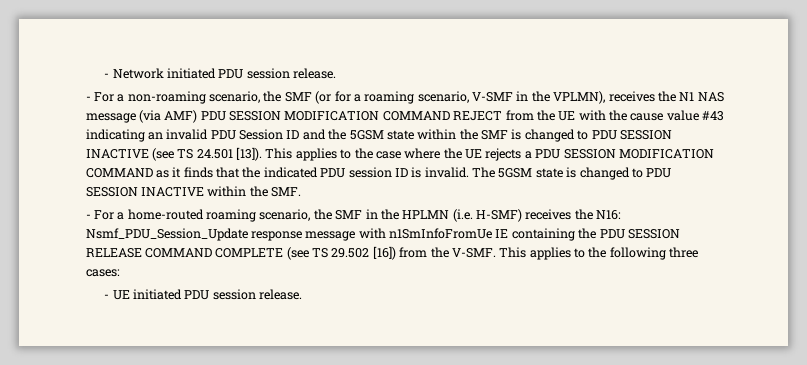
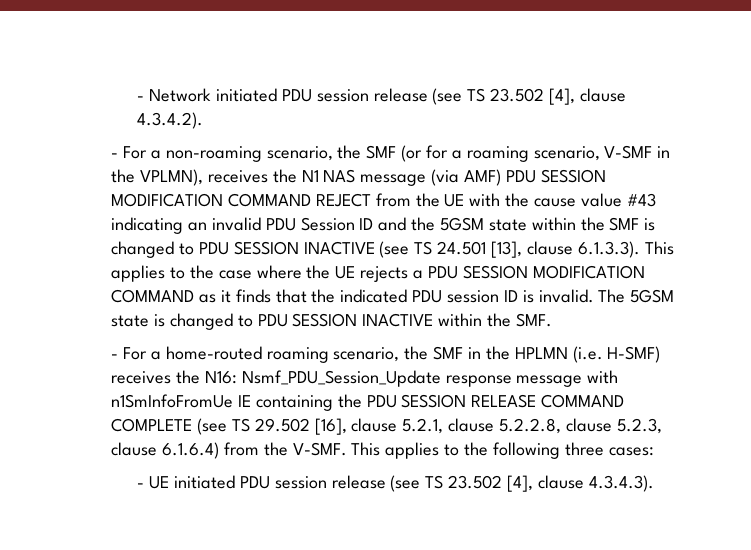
- - Network initiated PDU session release.
+ - Network initiated PDU session release (see TS 23.502 [4], clause 4.3.4.2).
- - For a non-roaming scenario, the SMF (or for a roaming scenario, V-SMF in the VPLMN), receives the N1 NAS message (via AMF) PDU SESSION MODIFICATION COMMAND REJECT from the UE with the cause value #43 indicating an invalid PDU Session ID and the 5GSM state within the SMF is changed to PDU SESSION INACTIVE (see TS 24.501 [13]). This applies to the case where the UE rejects a PDU SESSION MODIFICATION COMMAND as it finds that the indicated PDU session ID is invalid.
+ - For a non-roaming scenario, the SMF (or for a roaming scenario, V-SMF in the VPLMN), receives the N1 NAS message (via AMF) PDU SESSION MODIFICATION COMMAND REJECT from the UE with the cause value #43 indicating an invalid PDU Session ID and the 5GSM state within the SMF is changed to PDU SESSION INACTIVE (see TS 24.501 [13], clause 6.1.3.3). This applies to the case where the UE rejects a PDU SESSION MODIFICATION COMMAND as it finds that the indicated PDU session ID is invalid.
- - For a home-routed roaming scenario, the SMF in the HPLMN (i.e. H-SMF) receives the N16: Nsmf_PDU_Session_Update response message with n1SmInfoFromUe IE containing the PDU SESSION RELEASE COMMAND COMPLETE (see TS 29.502 [16]) from the V-SMF.
+ - For a home-routed roaming scenario, the SMF in the HPLMN (i.e. H-SMF) receives the N16: Nsmf_PDU_Session_Update response message with n1SmInfoFromUe IE containing the PDU SESSION RELEASE COMMAND COMPLETE (see TS 29.502 [16], clause 5.2.1, clause 5.2.2.8, clause 5.2.3, clause 6.1.6.4) from the V-SMF.
- - UE initiated PDU session release.
+ - UE initiated PDU session release (see TS 23.502 [4], clause 4.3.4.3).

